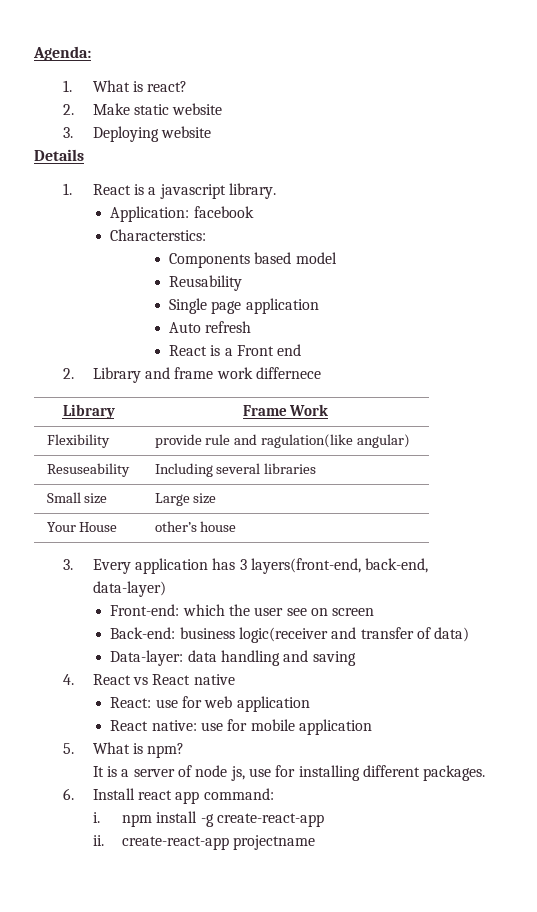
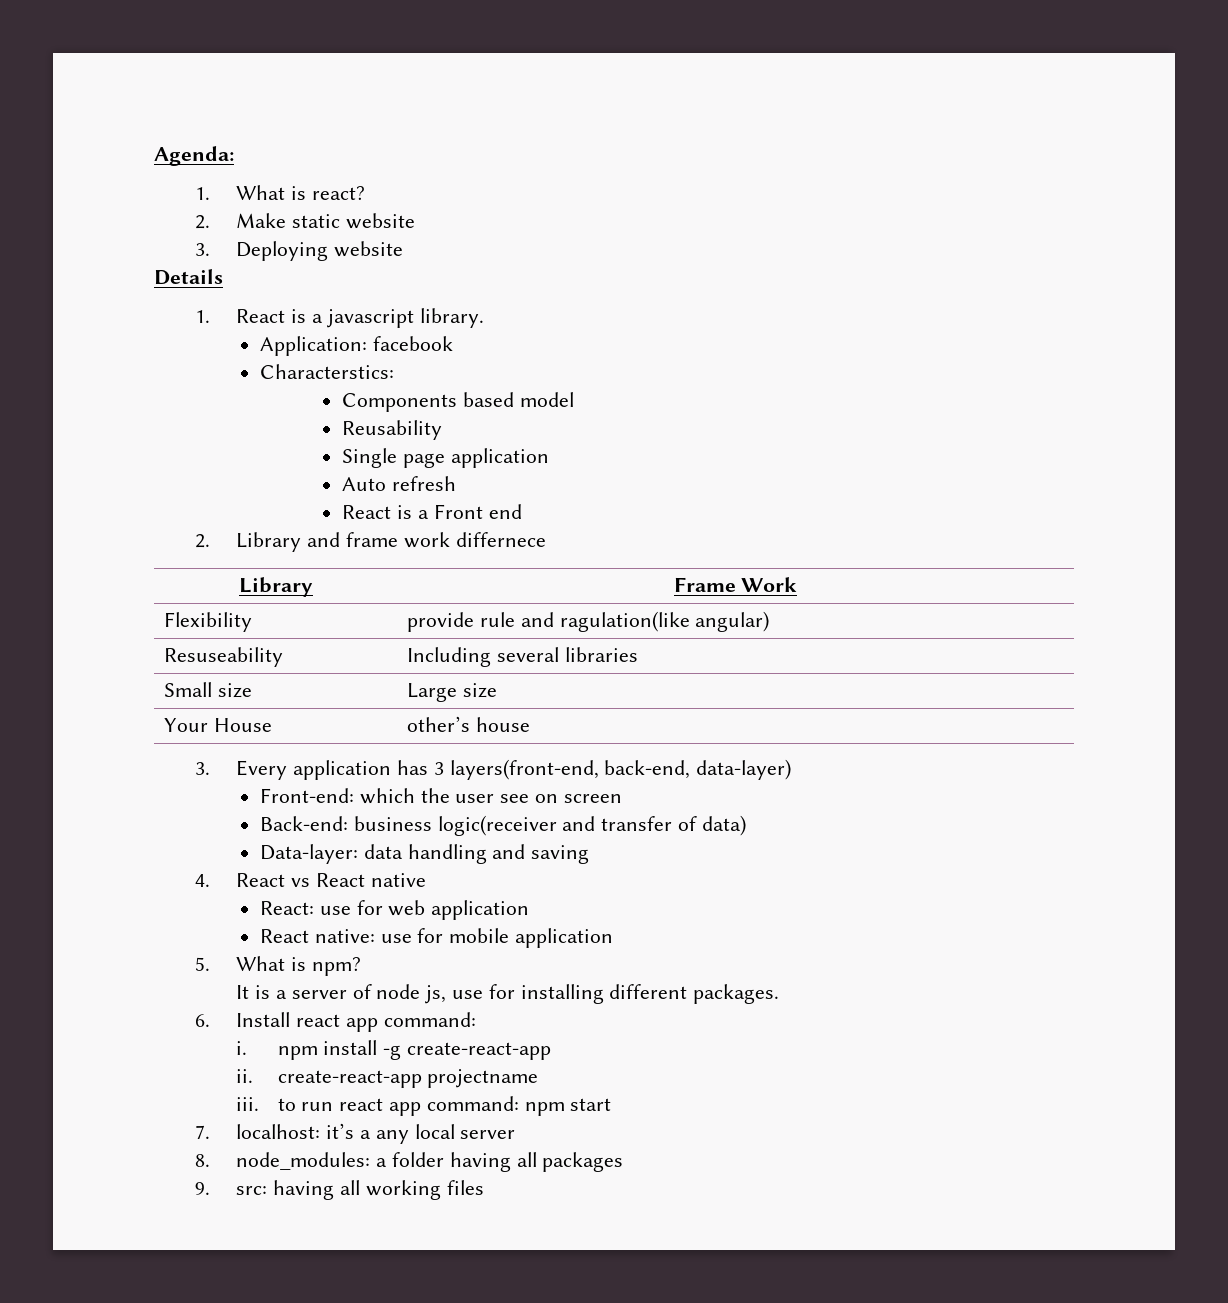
+ iii. to run react app command: npm start
+ 7. localhost: it’s a any local server
+ 8. node_modules: a folder having all packages
+ 9. src: having all working files

